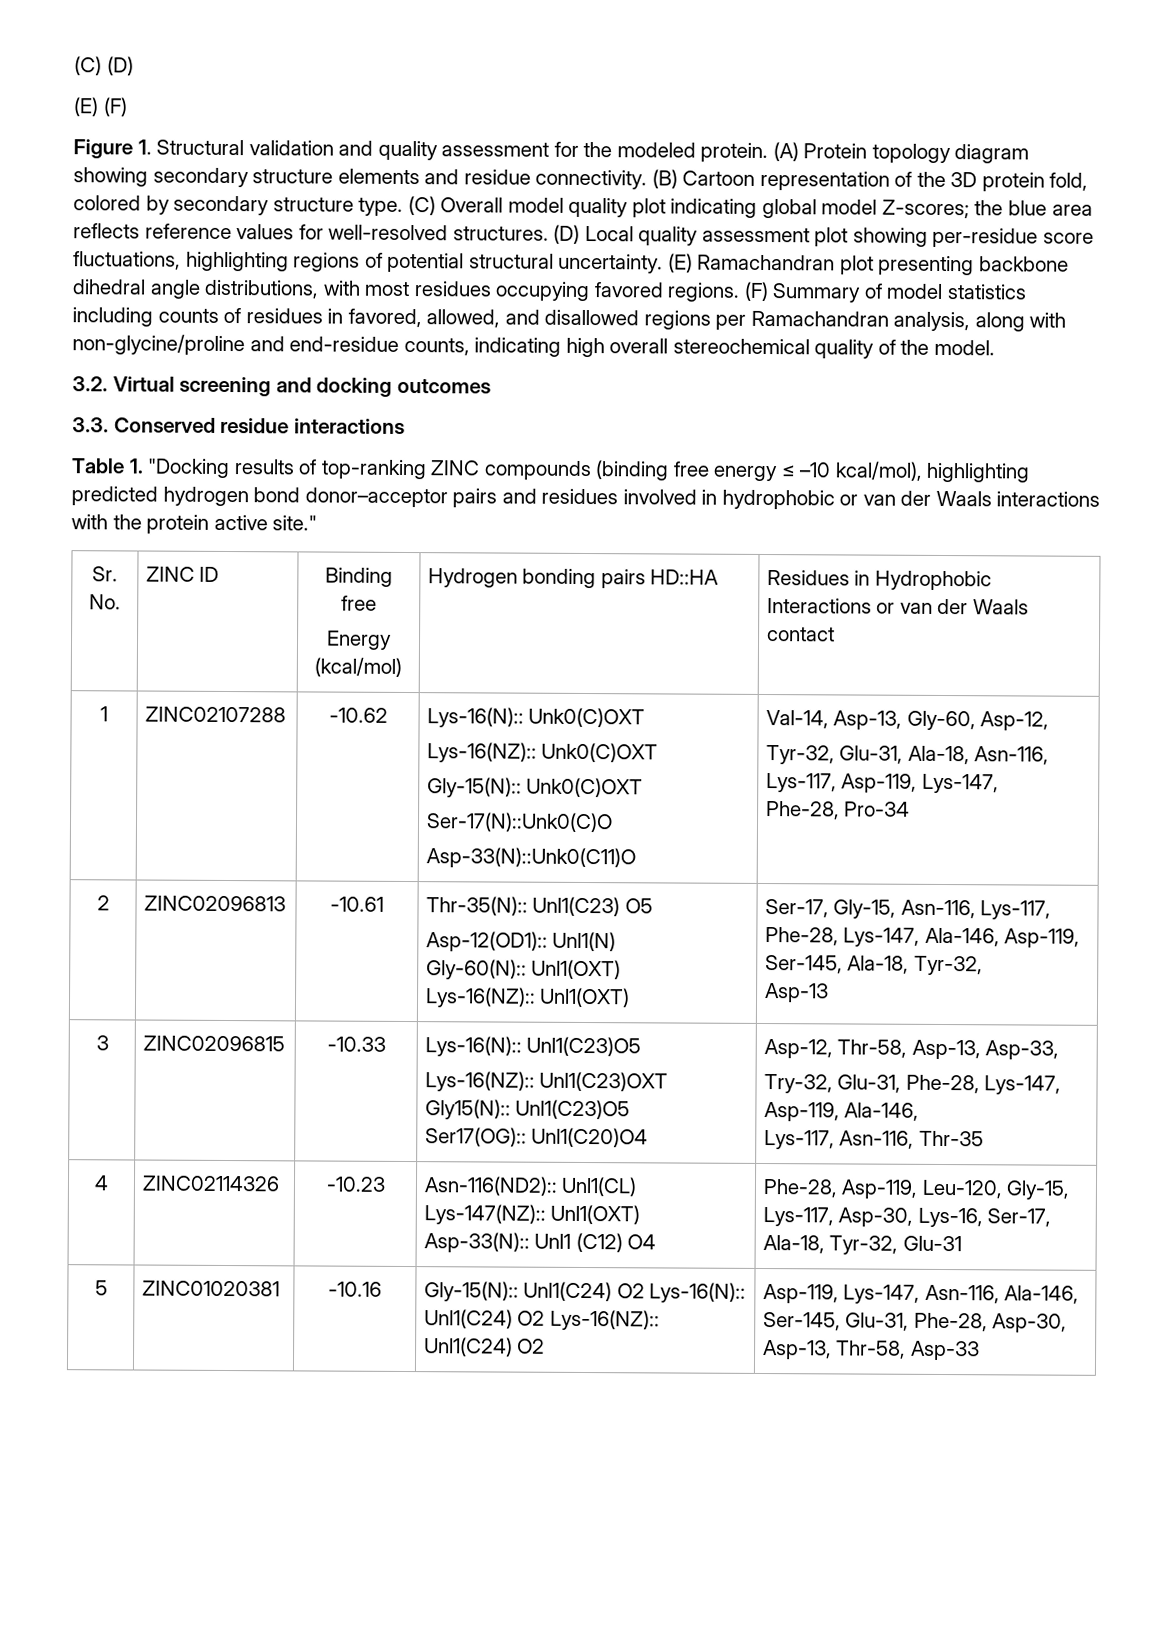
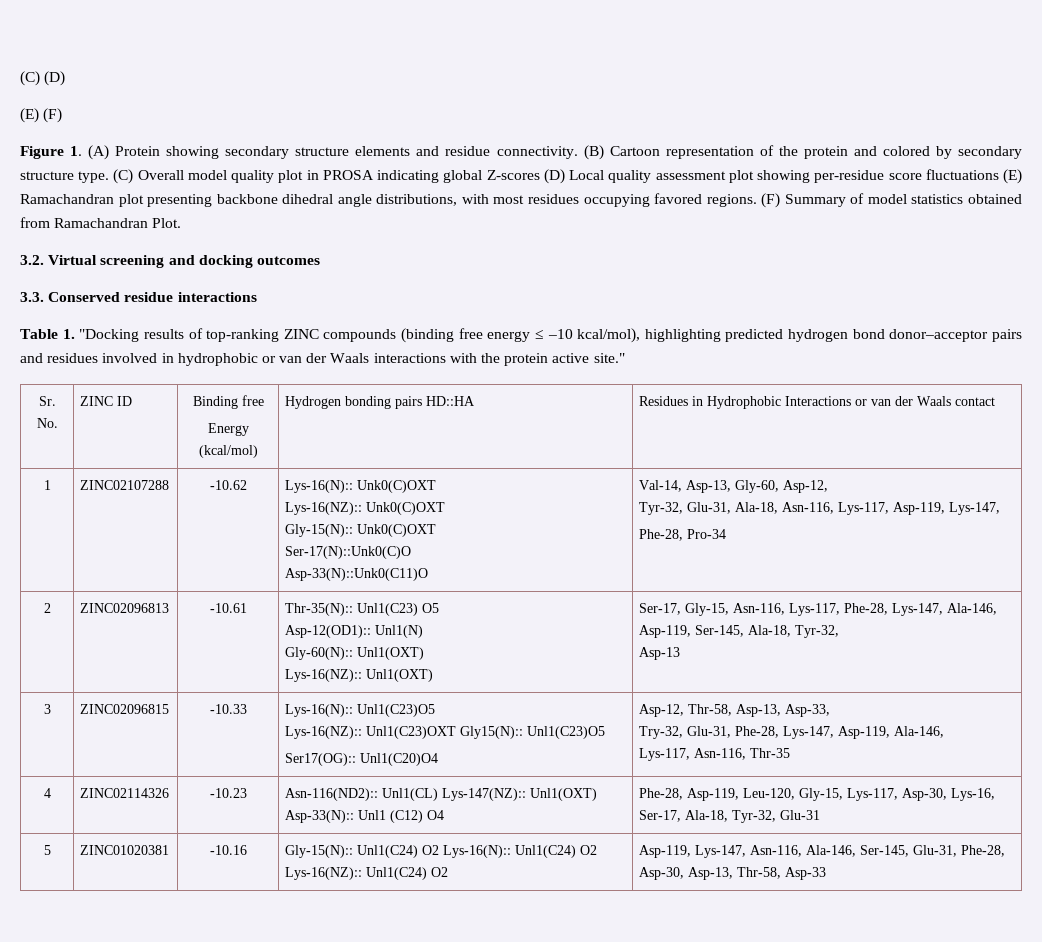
- Figure 1. Structural validation and quality assessment for the modeled protein. (A) Protein topology diagram showing secondary structure elements and residue connectivity.
+ Figure 1. (A) Protein showing secondary structure elements and residue connectivity.
- (B) Cartoon representation of the 3D protein fold, colored by secondary structure type.
+ (B) Cartoon representation of the protein and colored by secondary structure type.
- (C) Overall model quality plot indicating global model Z-scores; the blue area reflects reference values for well-resolved structures. (D) Local quality assessment plot showing per-residue score fluctuations, highlighting regions of potential structural uncertainty. (E) Ramachandran plot presenting backbone dihedral angle distributions, with most residues occupying favored regions.
+ (C) Overall model quality plot in PROSA indicating global Z-scores (D) Local quality assessment plot showing per-residue score fluctuations (E) Ramachandran plot presenting backbone dihedral angle distributions, with most residues occupying favored regions.
- (F) Summary of model statistics including counts of residues in favored, allowed, and disallowed regions per Ramachandran analysis, along with non-glycine/proline and end-residue counts, indicating high overall stereochemical quality of the model.
+ (F) Summary of model statistics obtained from Ramachandran Plot.

